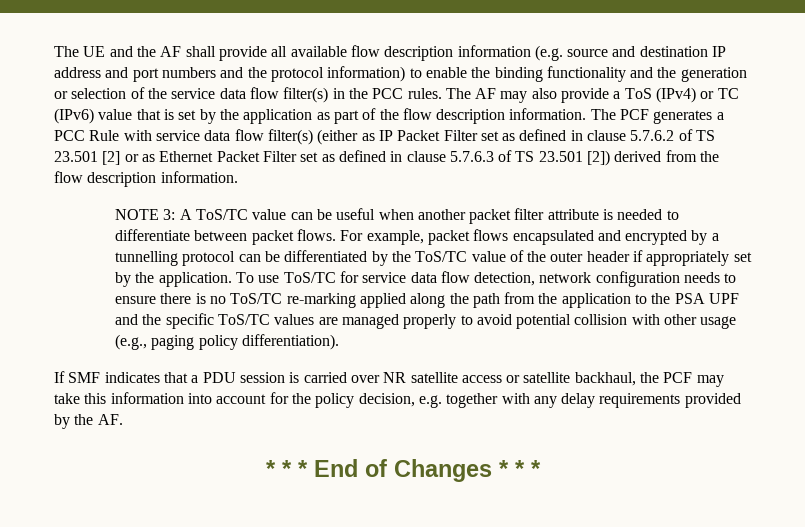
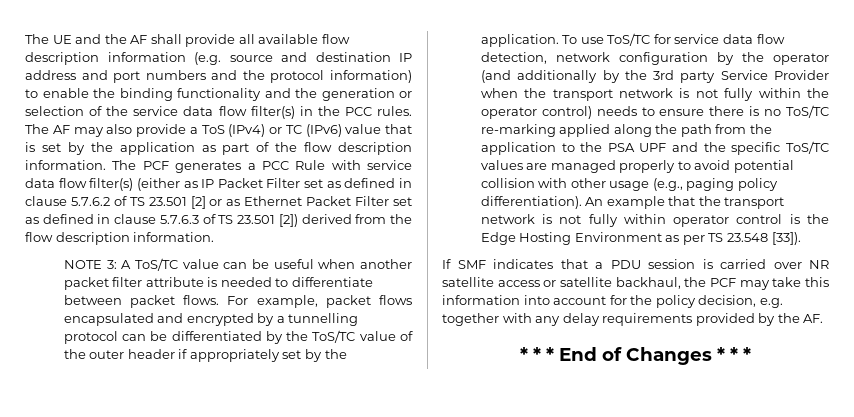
- To use ToS/TC for service data flow detection, network configuration needs to ensure there is no ToS/TC re-marking applied along the path from the application to the PSA UPF and the specific ToS/TC values are managed properly to avoid potential collision with other usage (e.g., paging policy differentiation).
+ To use ToS/TC for service data flow detection, network configuration by the operator (and additionally by the 3rd party Service Provider when the transport network is not fully within the operator control) needs to ensure there is no ToS/TC re-marking applied along the path from the application to the PSA UPF and the specific ToS/TC values are managed properly to avoid potential collision with other usage (e.g., paging policy differentiation). An example that the transport network is not fully within operator control is the Edge Hosting Environment as per TS 23.548 [33]).

